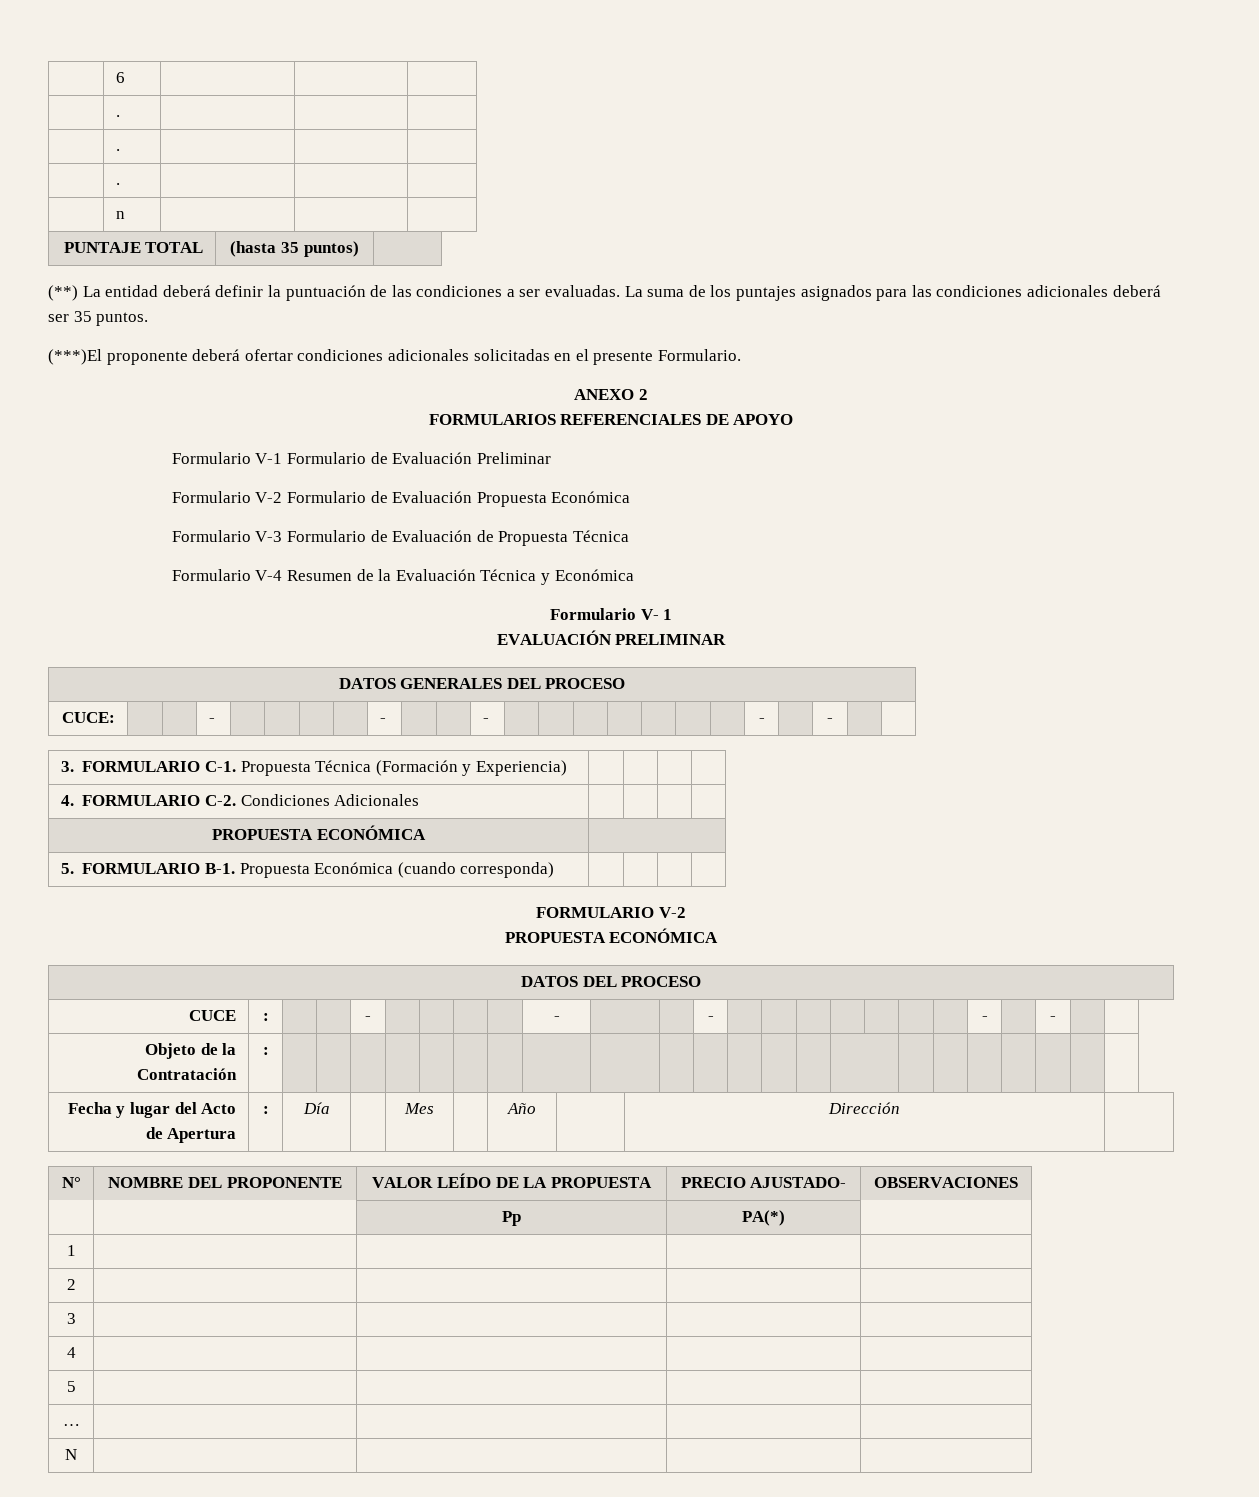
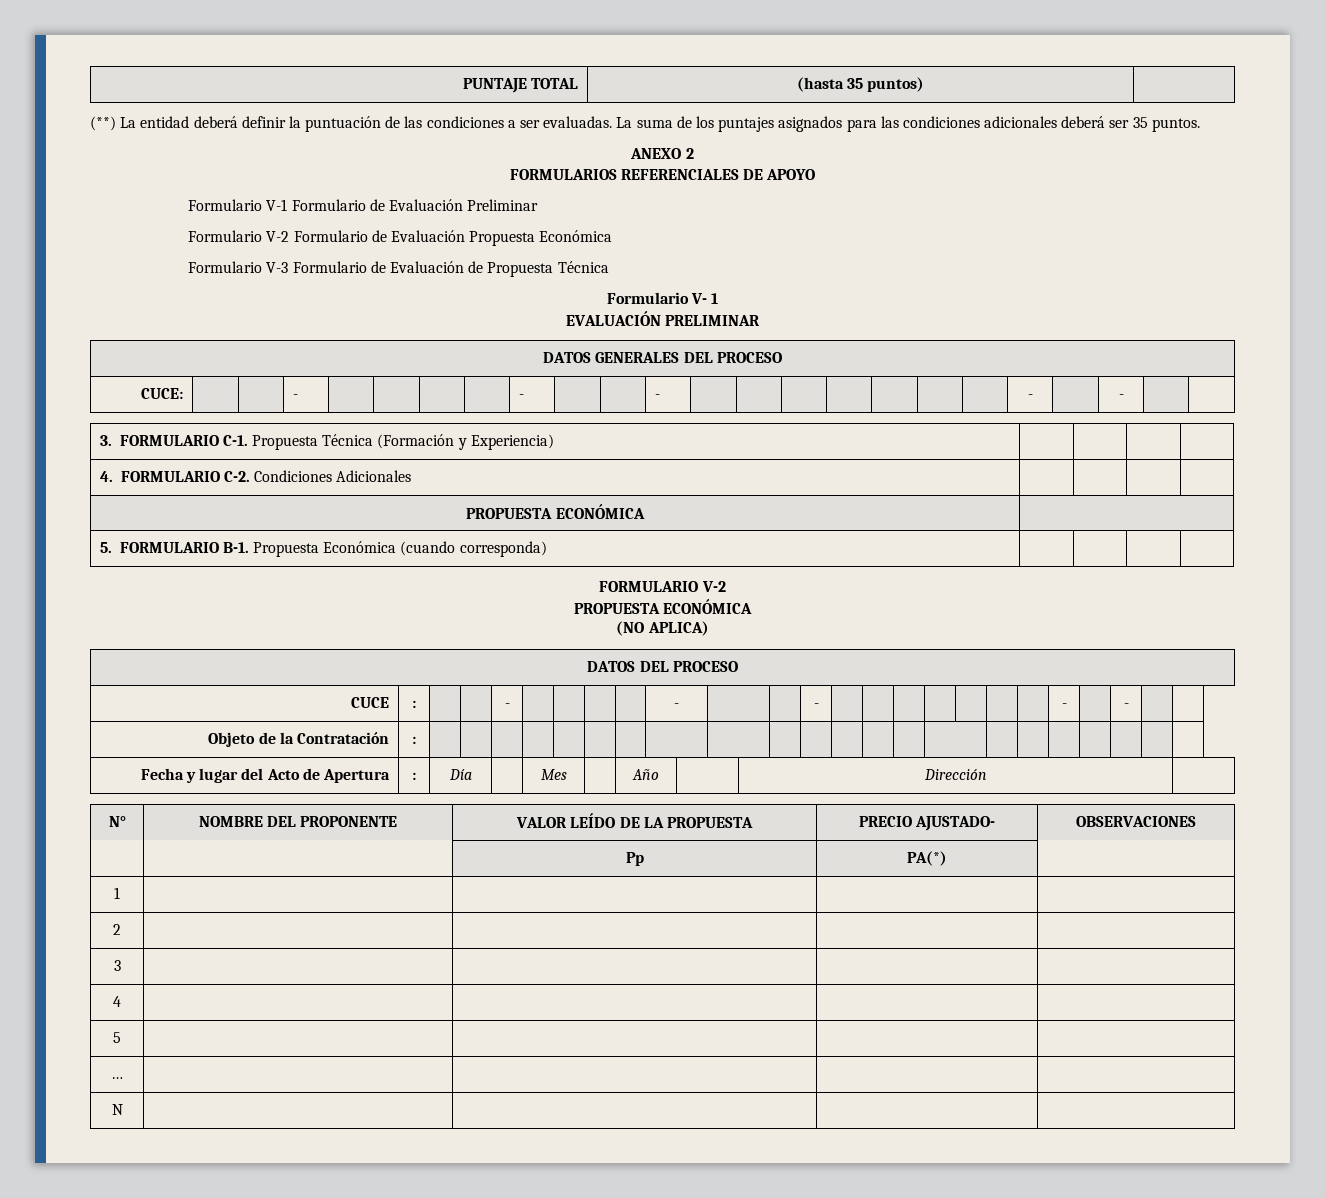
- | 6 | | |
- | . | | |
- | . | | |
- | . | | |
- | n | | |
- (***)El proponente deberá ofertar condiciones adicionales solicitadas en el presente Formulario.
- Formulario V-4 Resumen de la Evaluación Técnica y Económica
+ (NO APLICA)

